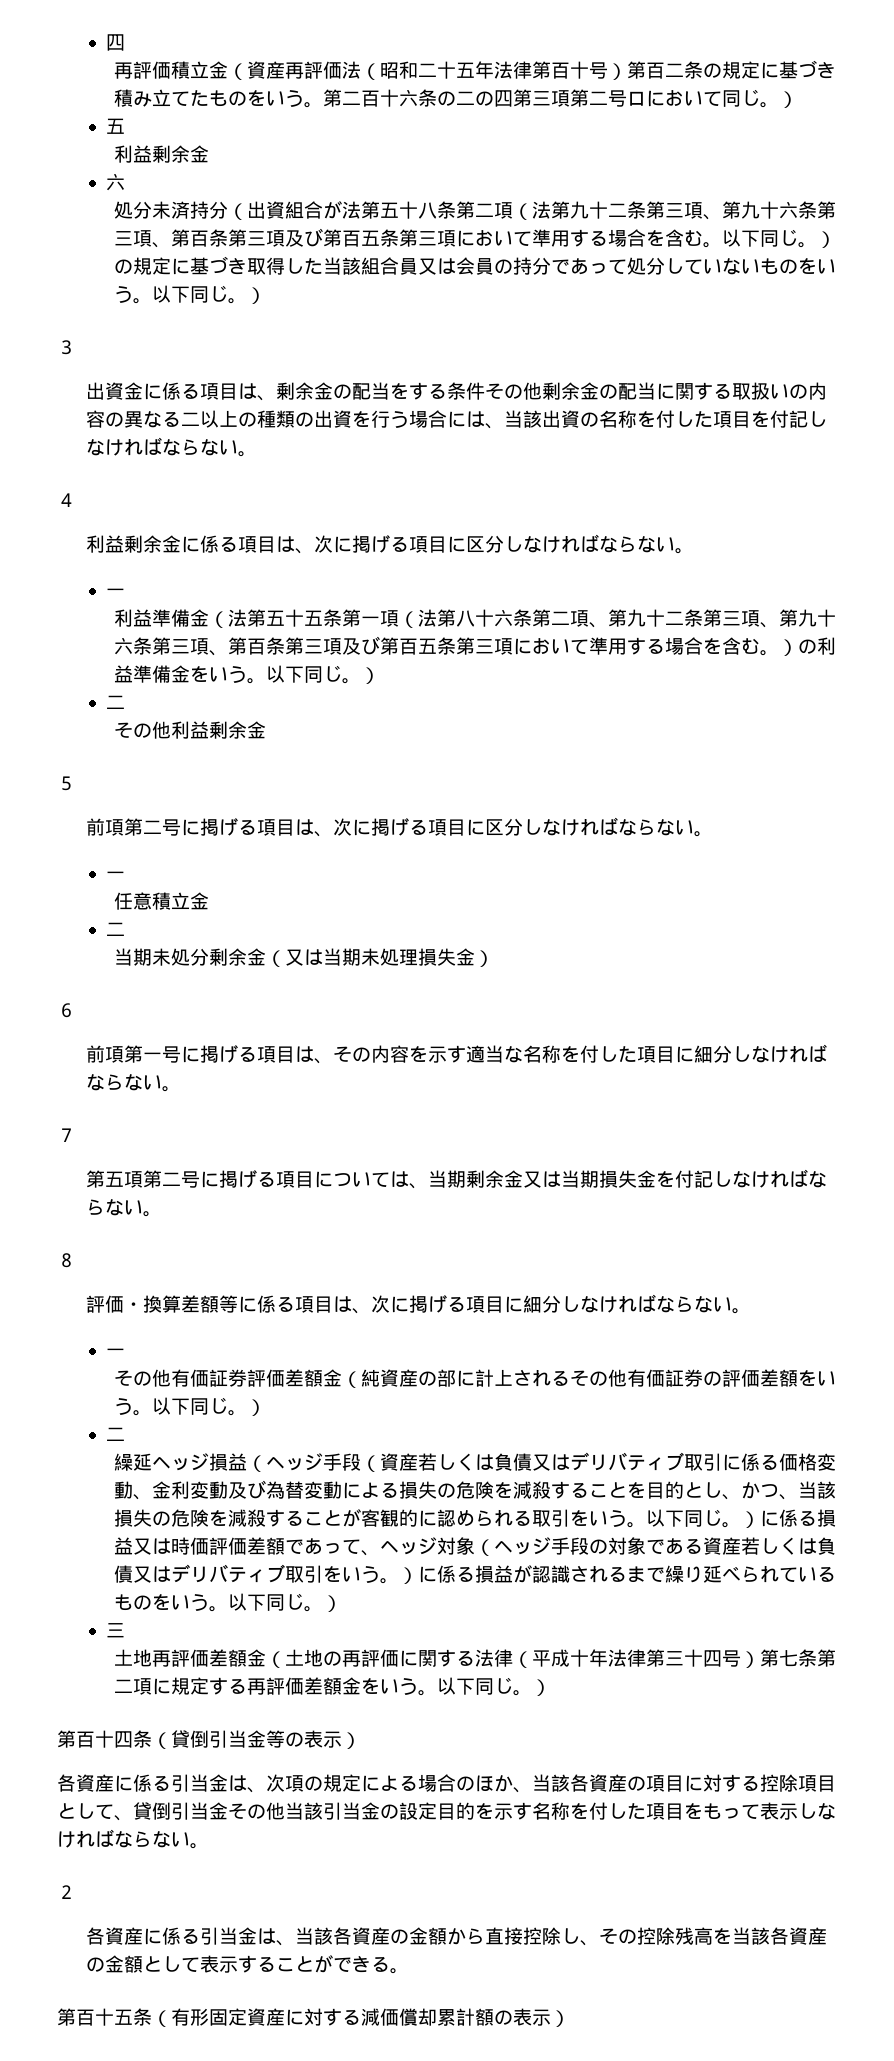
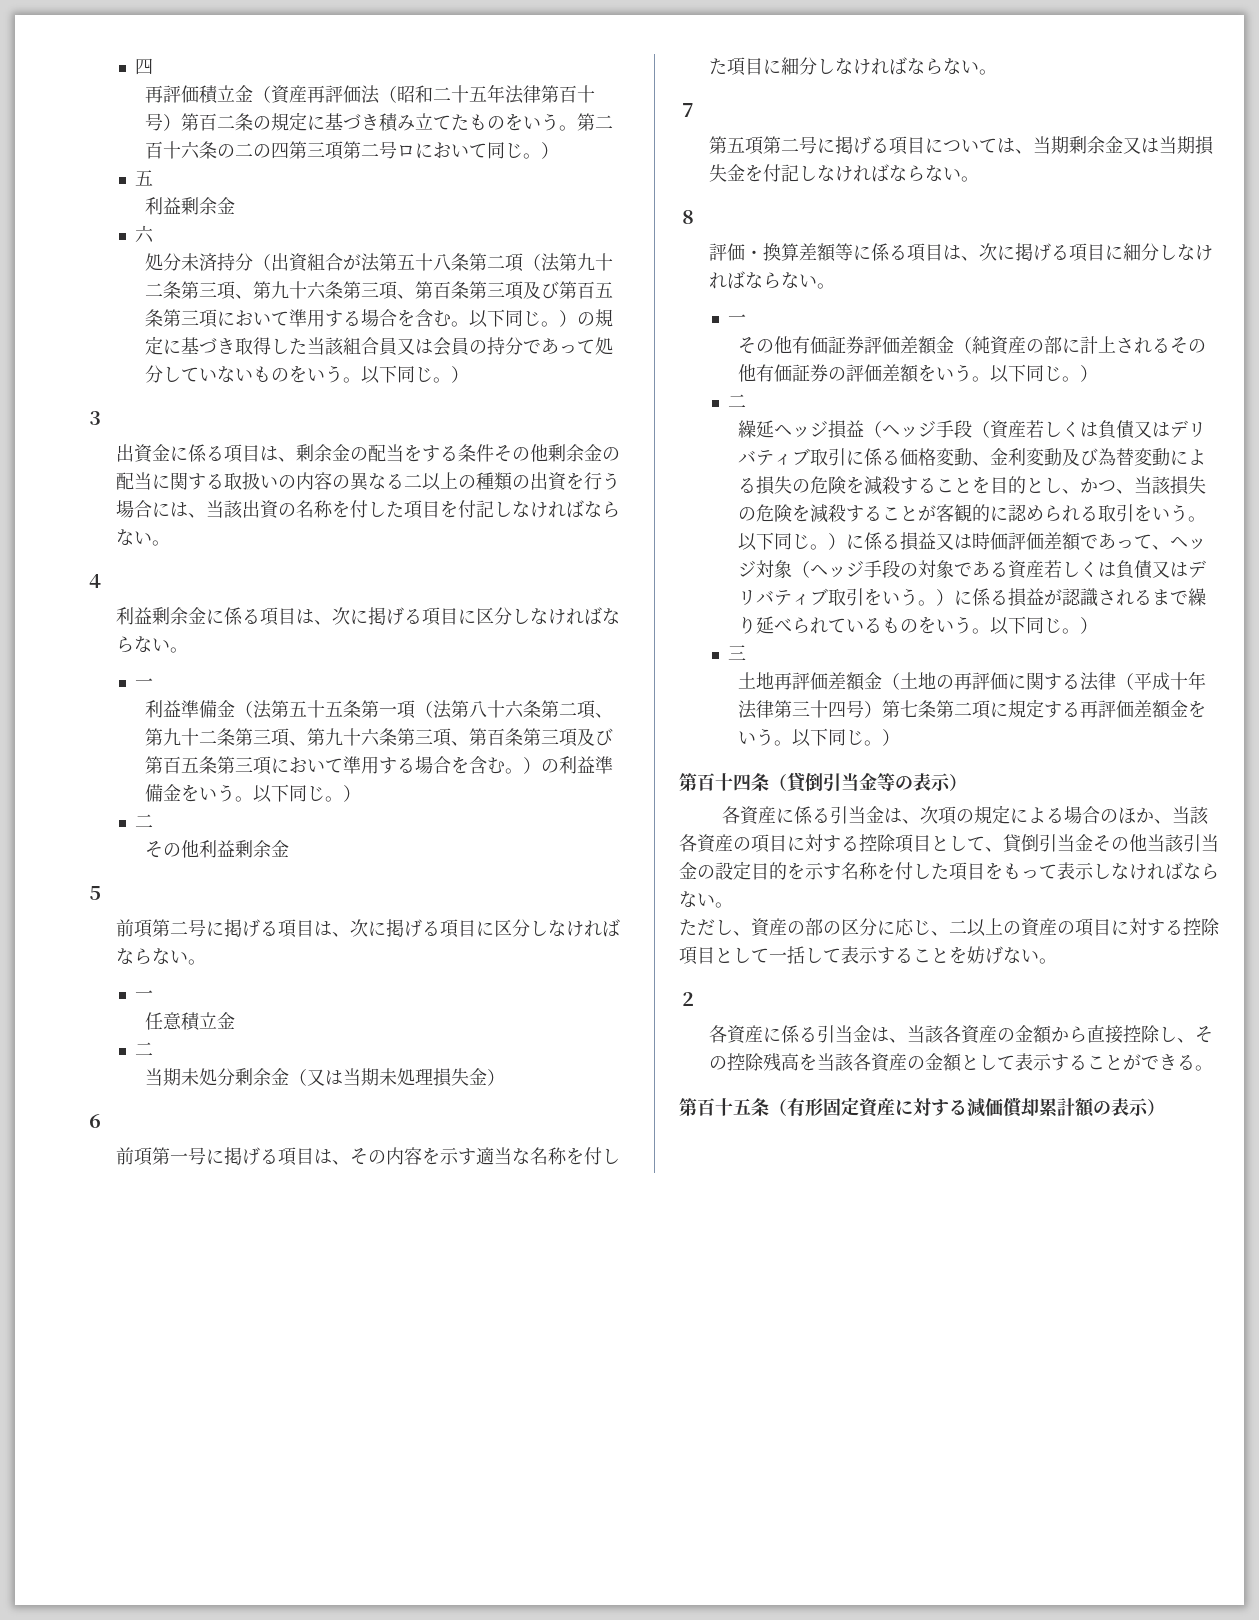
+ ただし、資産の部の区分に応じ、二以上の資産の項目に対する控除項目として一括して表示することを妨げない。

